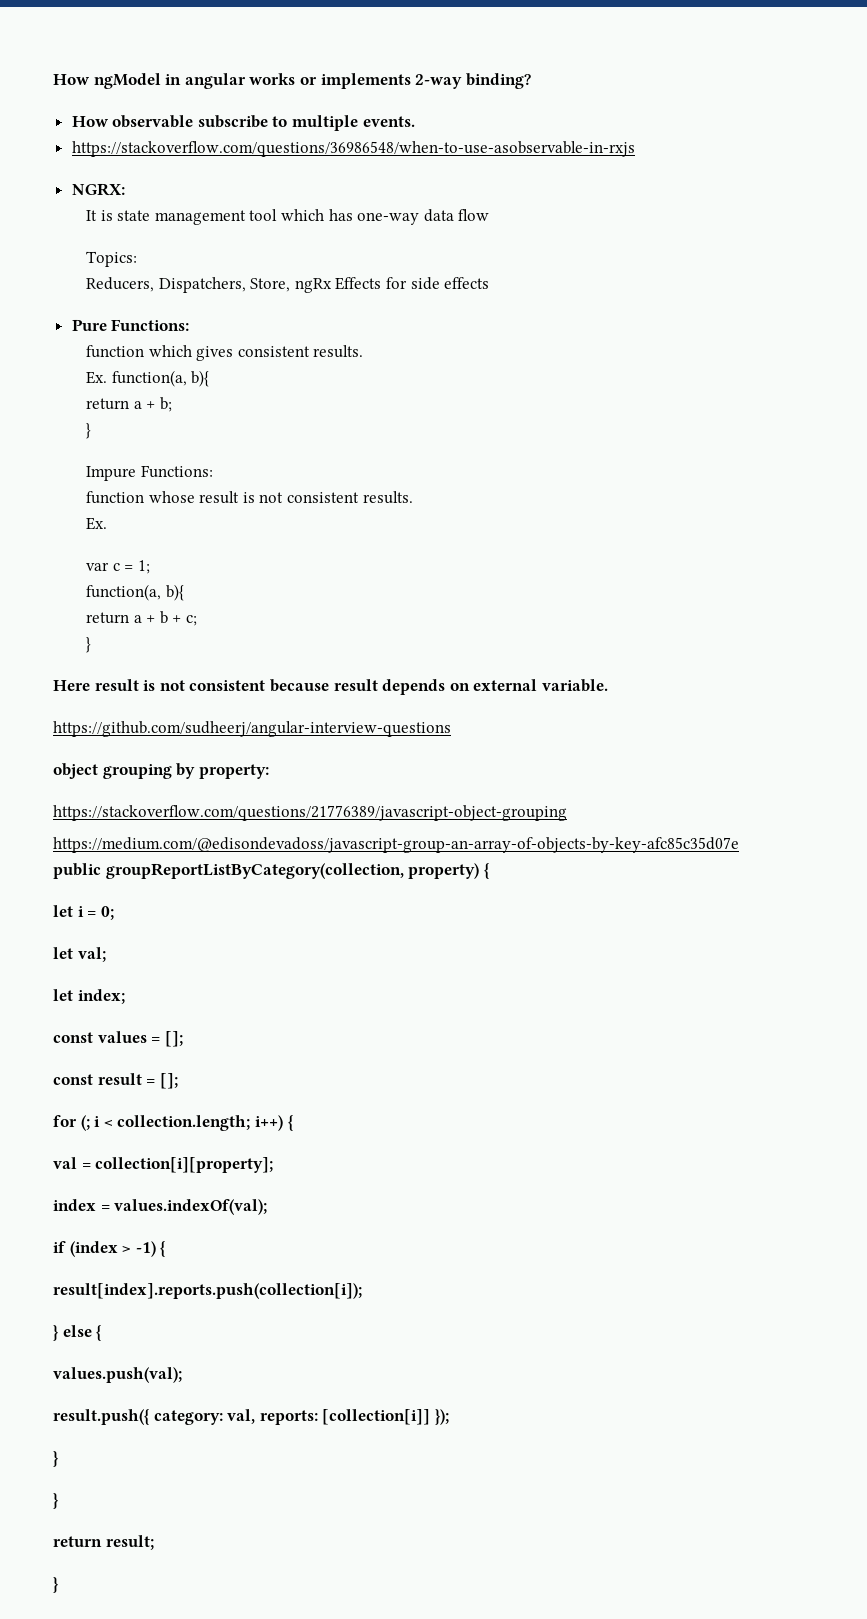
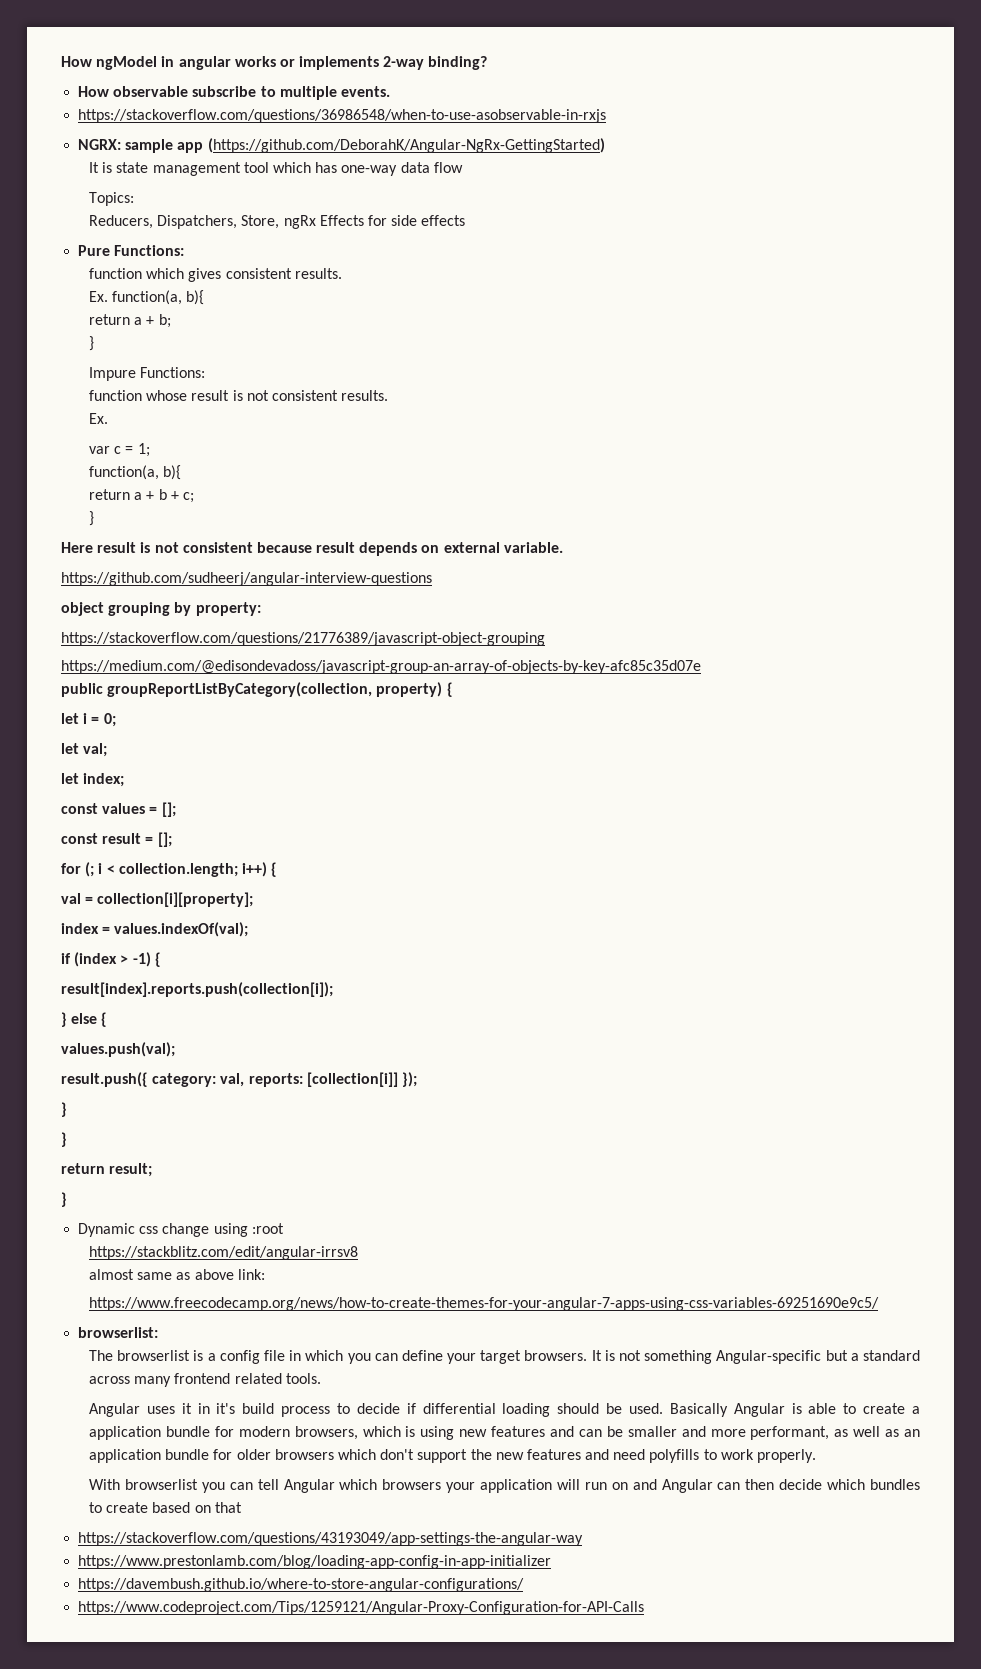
- NGRX:
+ NGRX: sample app (https://github.com/DeborahK/Angular-NgRx-GettingStarted)
+ Dynamic css change using :root
+ https://stackblitz.com/edit/angular-irrsv8
+ almost same as above link:
+ https://www.freecodecamp.org/news/how-to-create-themes-for-your-angular-7-apps-using-css-variables-69251690e9c5/
+ browserlist:
+ The browserlist is a config file in which you can define your target browsers. It is not something Angular-specific but a standard across many frontend related tools.
+ Angular uses it in it's build process to decide if differential loading should be used. Basically Angular is able to create a application bundle for modern browsers, which is using new features and can be smaller and more performant, as well as an application bundle for older browsers which don't support the new features and need polyfills to work properly.
+ With browserlist you can tell Angular which browsers your application will run on and Angular can then decide which bundles to create based on that
+ https://stackoverflow.com/questions/43193049/app-settings-the-angular-way
+ https://www.prestonlamb.com/blog/loading-app-config-in-app-initializer
+ https://davembush.github.io/where-to-store-angular-configurations/
+ https://www.codeproject.com/Tips/1259121/Angular-Proxy-Configuration-for-API-Calls

